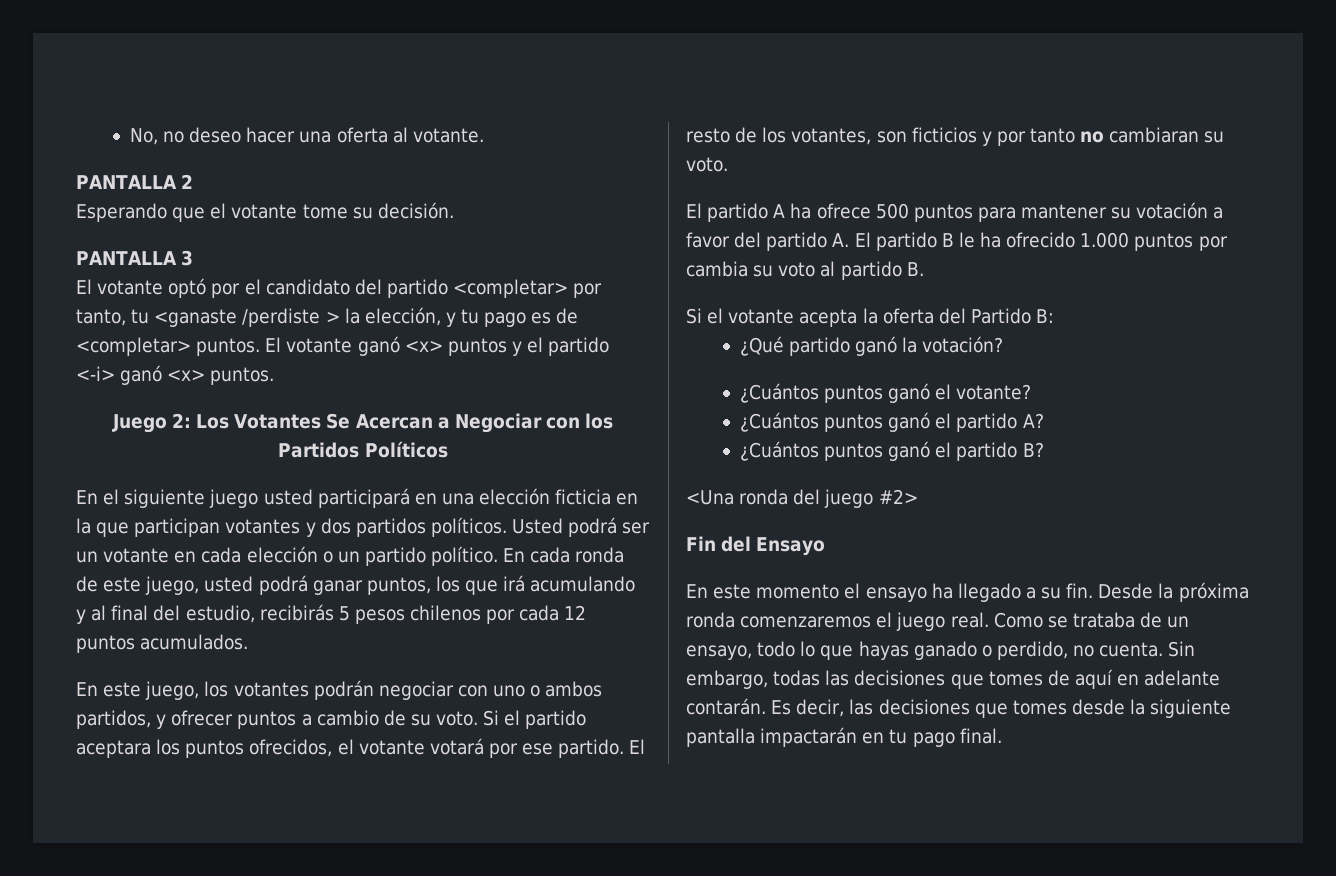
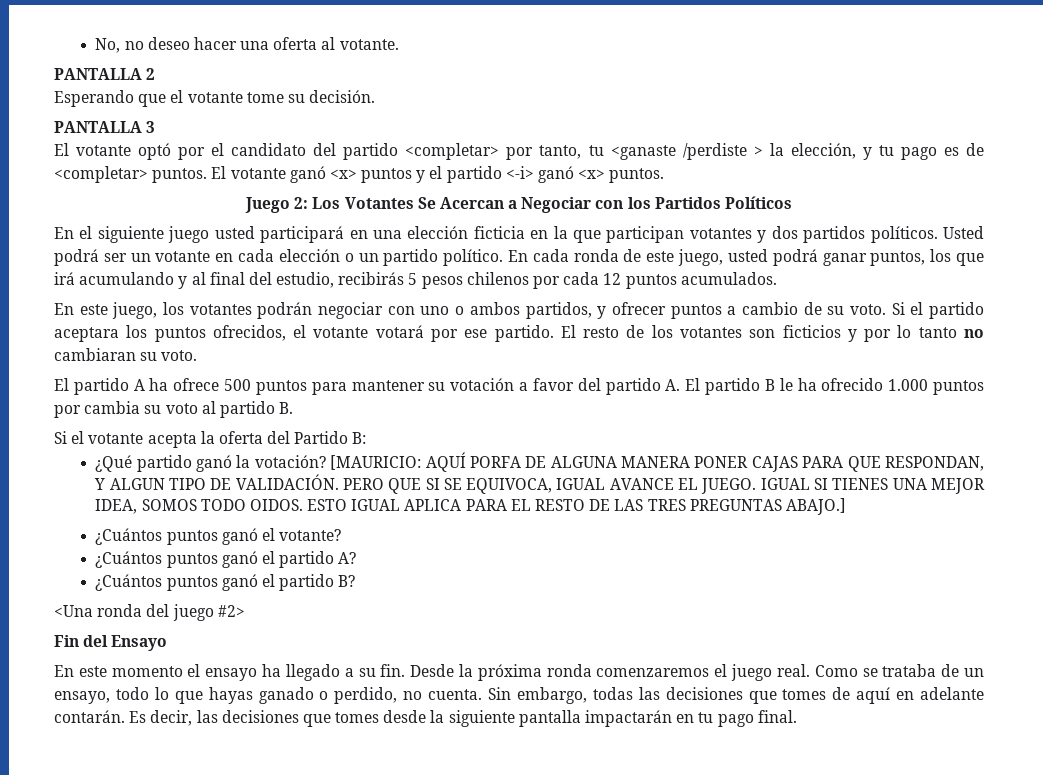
- El resto de los votantes, son ficticios y por tanto no cambiaran su voto.
+ El resto de los votantes son ficticios y por lo tanto no cambiaran su voto.
+ [MAURICIO: AQUÍ PORFA DE ALGUNA MANERA PONER CAJAS PARA QUE RESPONDAN, Y ALGUN TIPO DE VALIDACIÓN. PERO QUE SI SE EQUIVOCA, IGUAL AVANCE EL JUEGO. IGUAL SI TIENES UNA MEJOR IDEA, SOMOS TODO OIDOS. ESTO IGUAL APLICA PARA EL RESTO DE LAS TRES PREGUNTAS ABAJO.]

